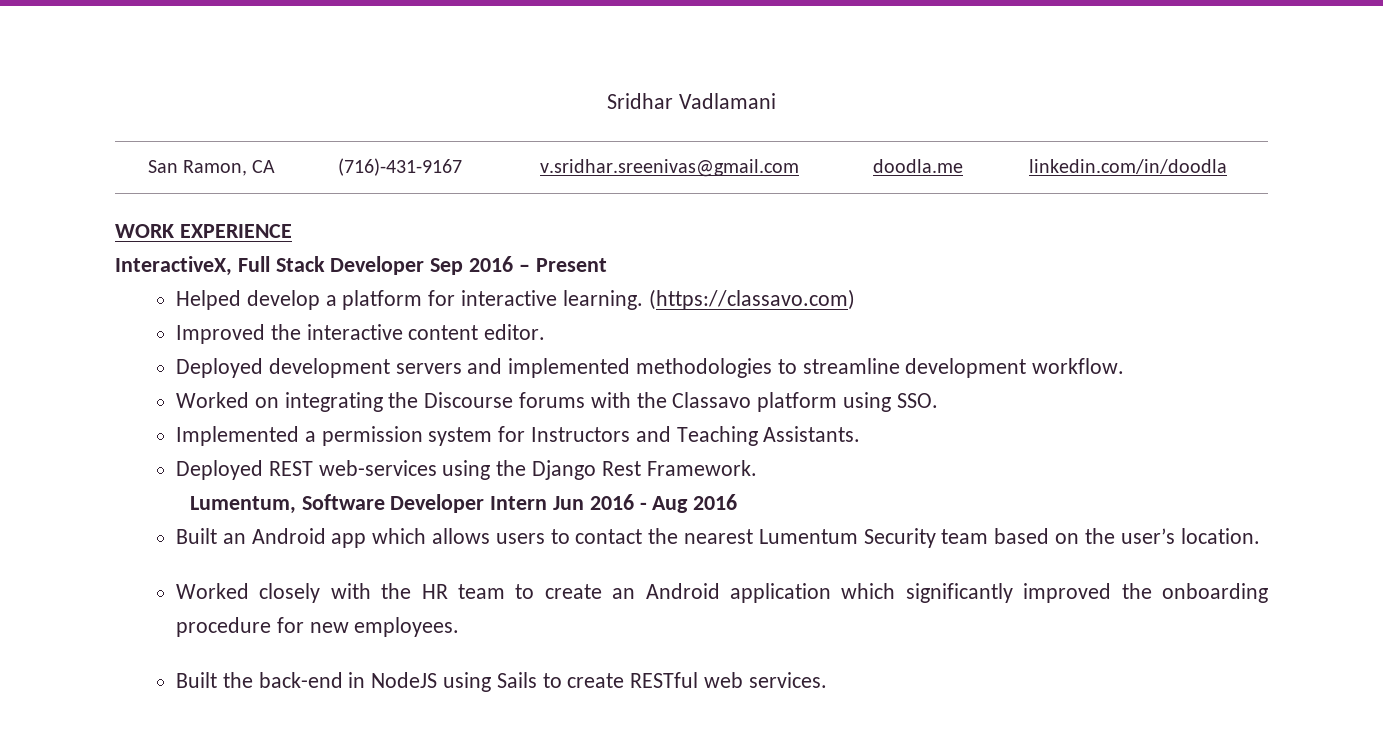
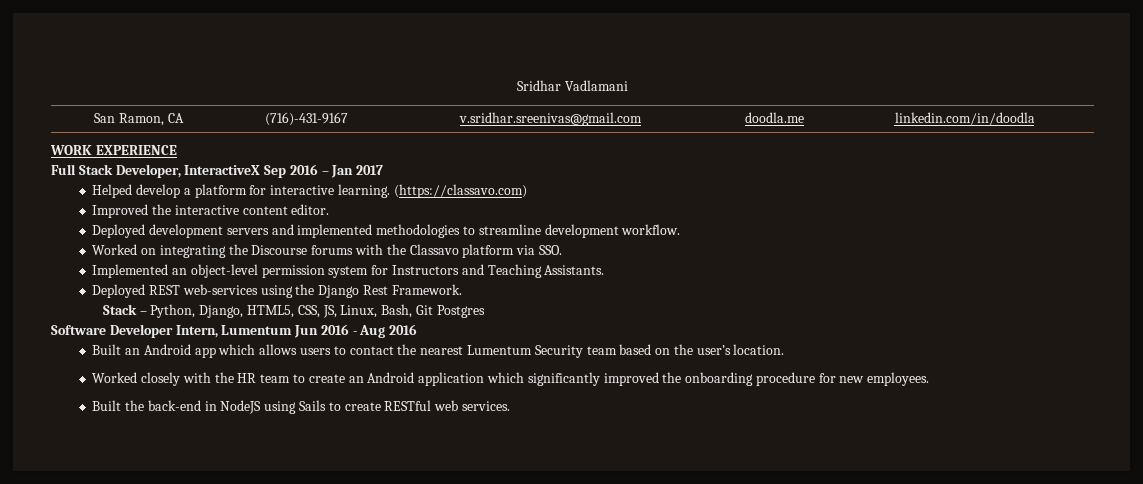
- InteractiveX, Full Stack Developer Sep 2016 – Present
+ Full Stack Developer, InteractiveX Sep 2016 – Jan 2017
- Worked on integrating the Discourse forums with the Classavo platform using SSO.
+ Worked on integrating the Discourse forums with the Classavo platform via SSO.
- Implemented a permission system for Instructors and Teaching Assistants.
+ Implemented an object-level permission system for Instructors and Teaching Assistants.
- Lumentum, Software Developer Intern Jun 2016 - Aug 2016
+ Stack – Python, Django, HTML5, CSS, JS, Linux, Bash, Git Postgres
+ Software Developer Intern, Lumentum Jun 2016 - Aug 2016

